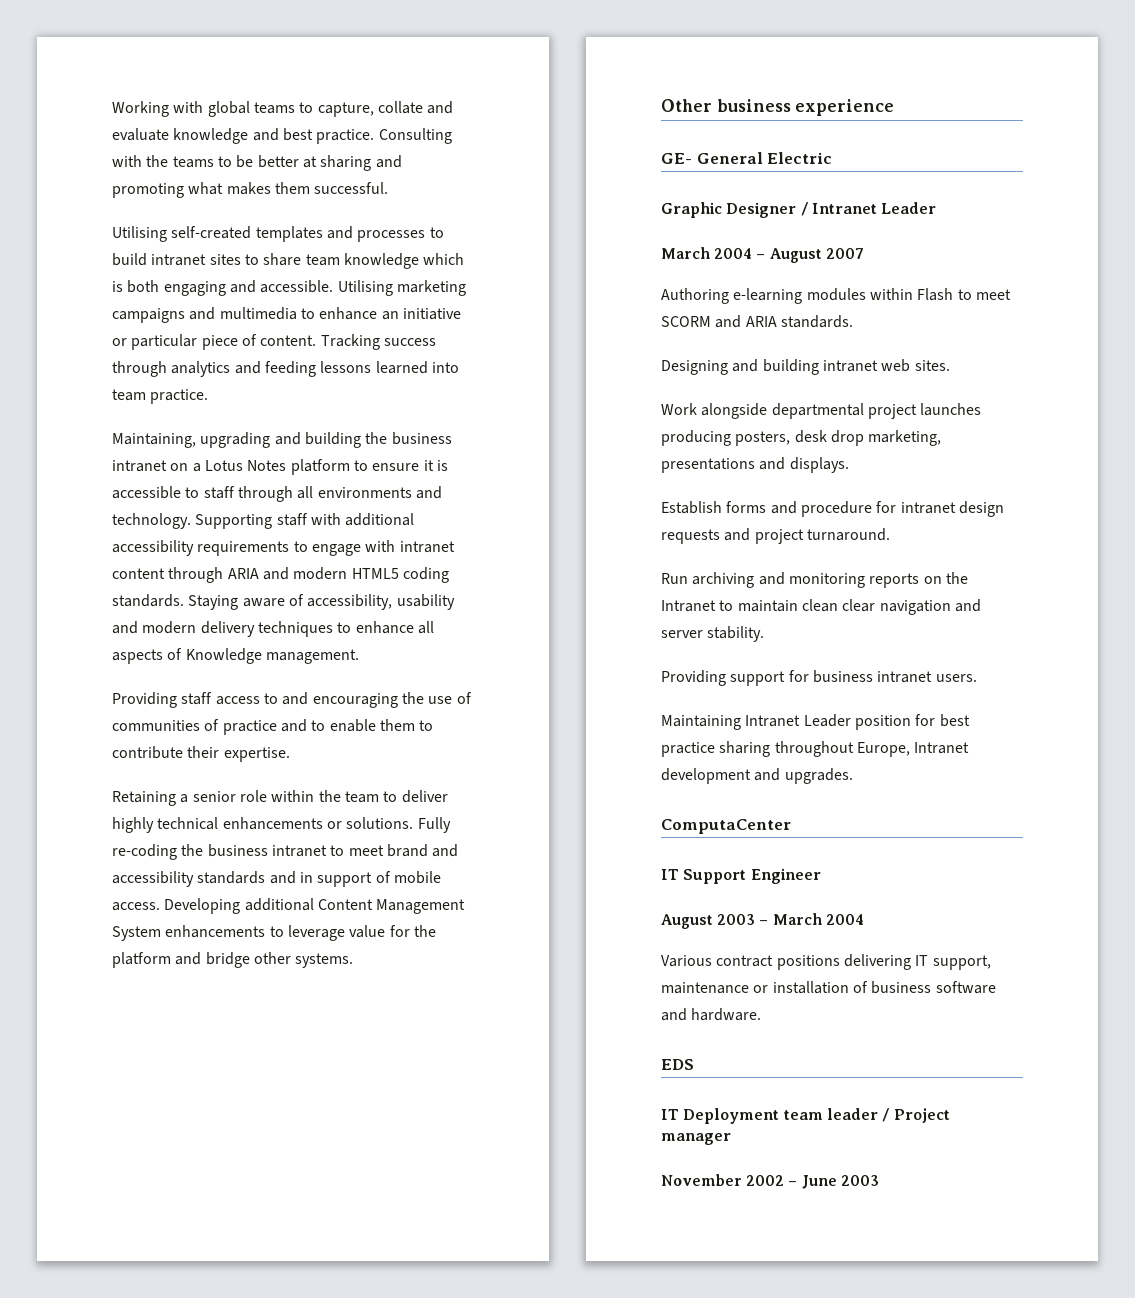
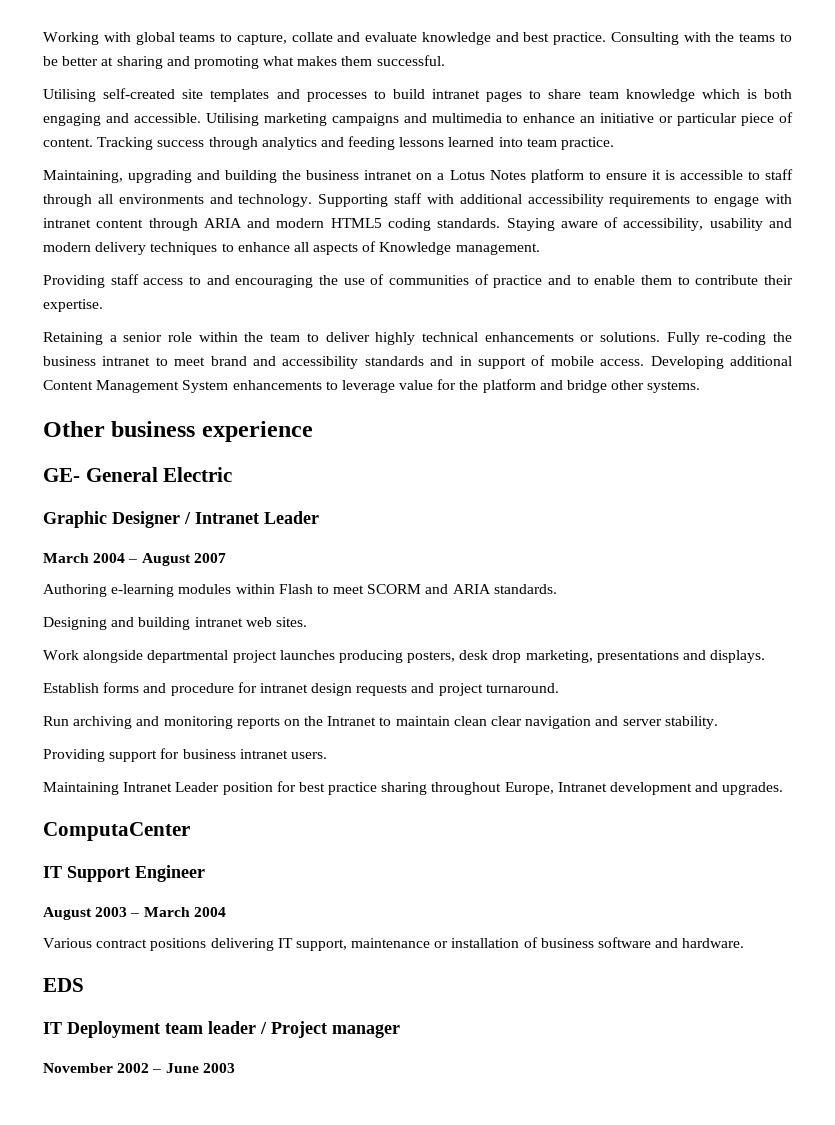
- Utilising self-created templates and processes to build intranet sites to share team knowledge which is both engaging and accessible.
+ Utilising self-created site templates and processes to build intranet pages to share team knowledge which is both engaging and accessible.

